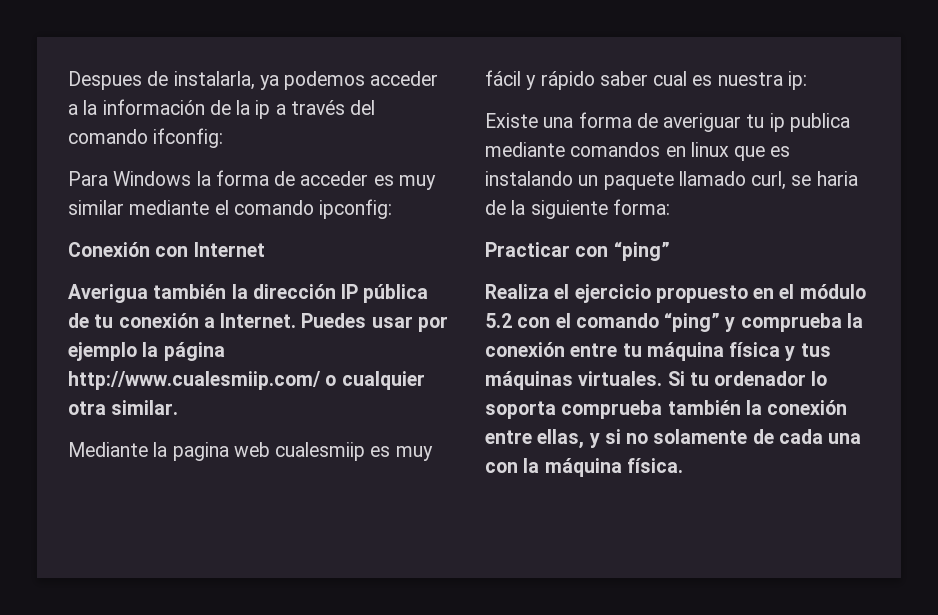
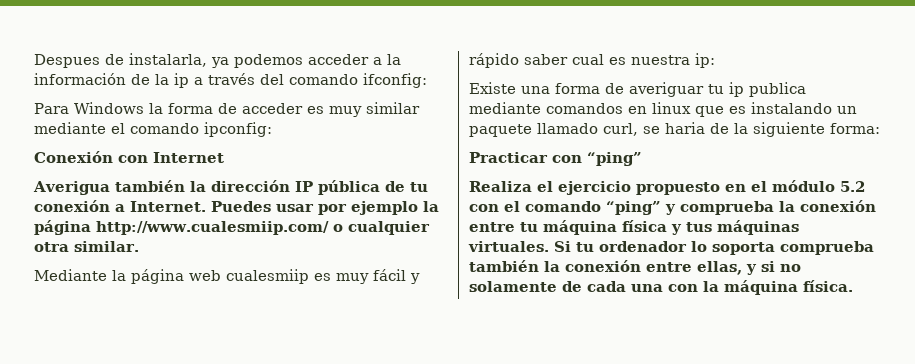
- Mediante la pagina web cualesmiip es muy fácil y rápido saber cual es nuestra ip:
+ Mediante la página web cualesmiip es muy fácil y rápido saber cual es nuestra ip:

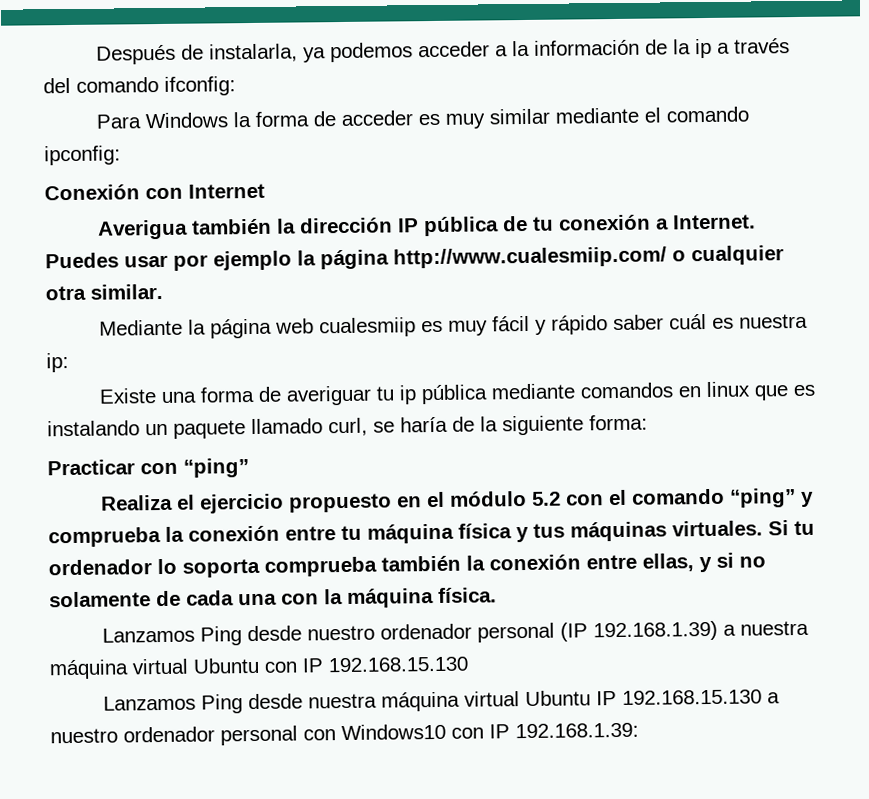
- Despues de instalarla, ya podemos acceder a la información de la ip a través del comando ifconfig:
+ Después de instalarla, ya podemos acceder a la información de la ip a través del comando ifconfig:
- Mediante la página web cualesmiip es muy fácil y rápido saber cual es nuestra ip:
+ Mediante la página web cualesmiip es muy fácil y rápido saber cuál es nuestra ip:
- Existe una forma de averiguar tu ip publica mediante comandos en linux que es instalando un paquete llamado curl, se haria de la siguiente forma:
+ Existe una forma de averiguar tu ip pública mediante comandos en linux que es instalando un paquete llamado curl, se haría de la siguiente forma:
+ Lanzamos Ping desde nuestro ordenador personal (IP 192.168.1.39) a nuestra máquina virtual Ubuntu con IP 192.168.15.130
+ Lanzamos Ping desde nuestra máquina virtual Ubuntu IP 192.168.15.130 a nuestro ordenador personal con Windows10 con IP 192.168.1.39:

